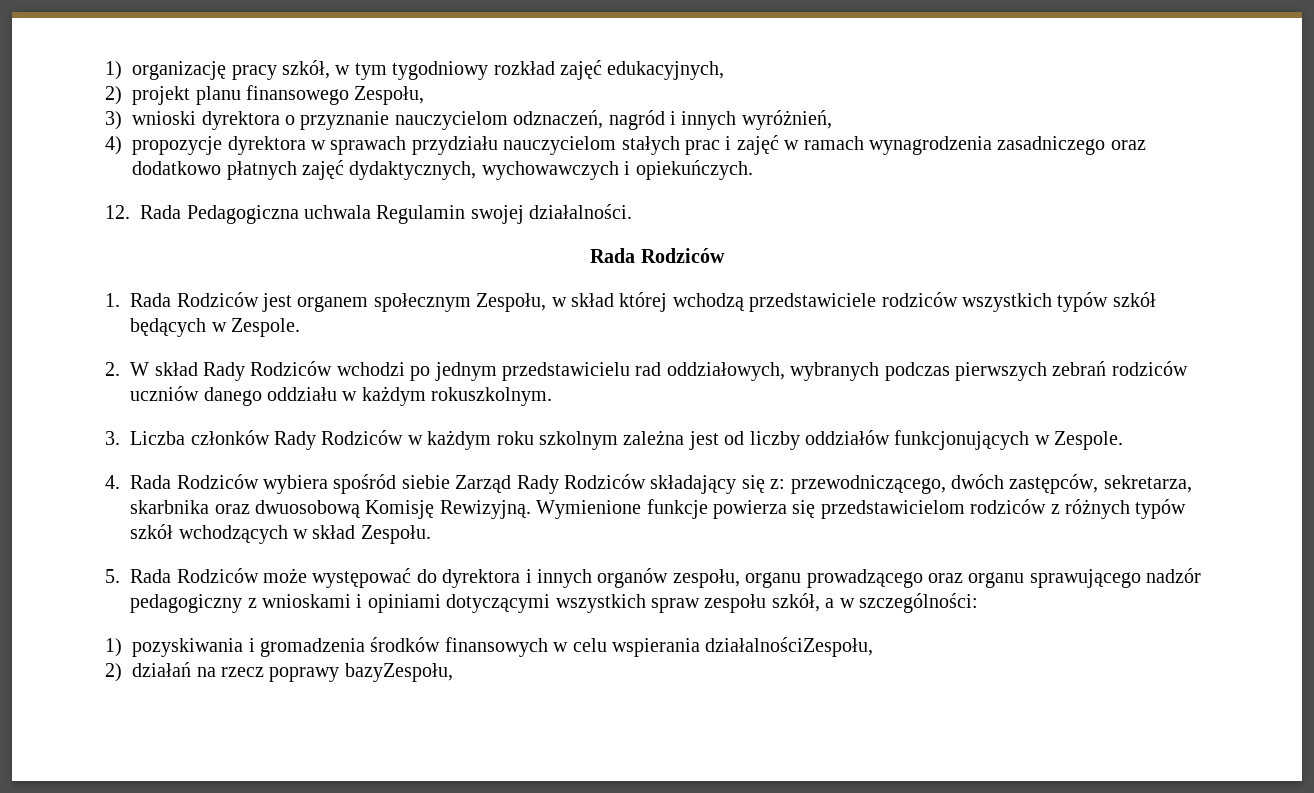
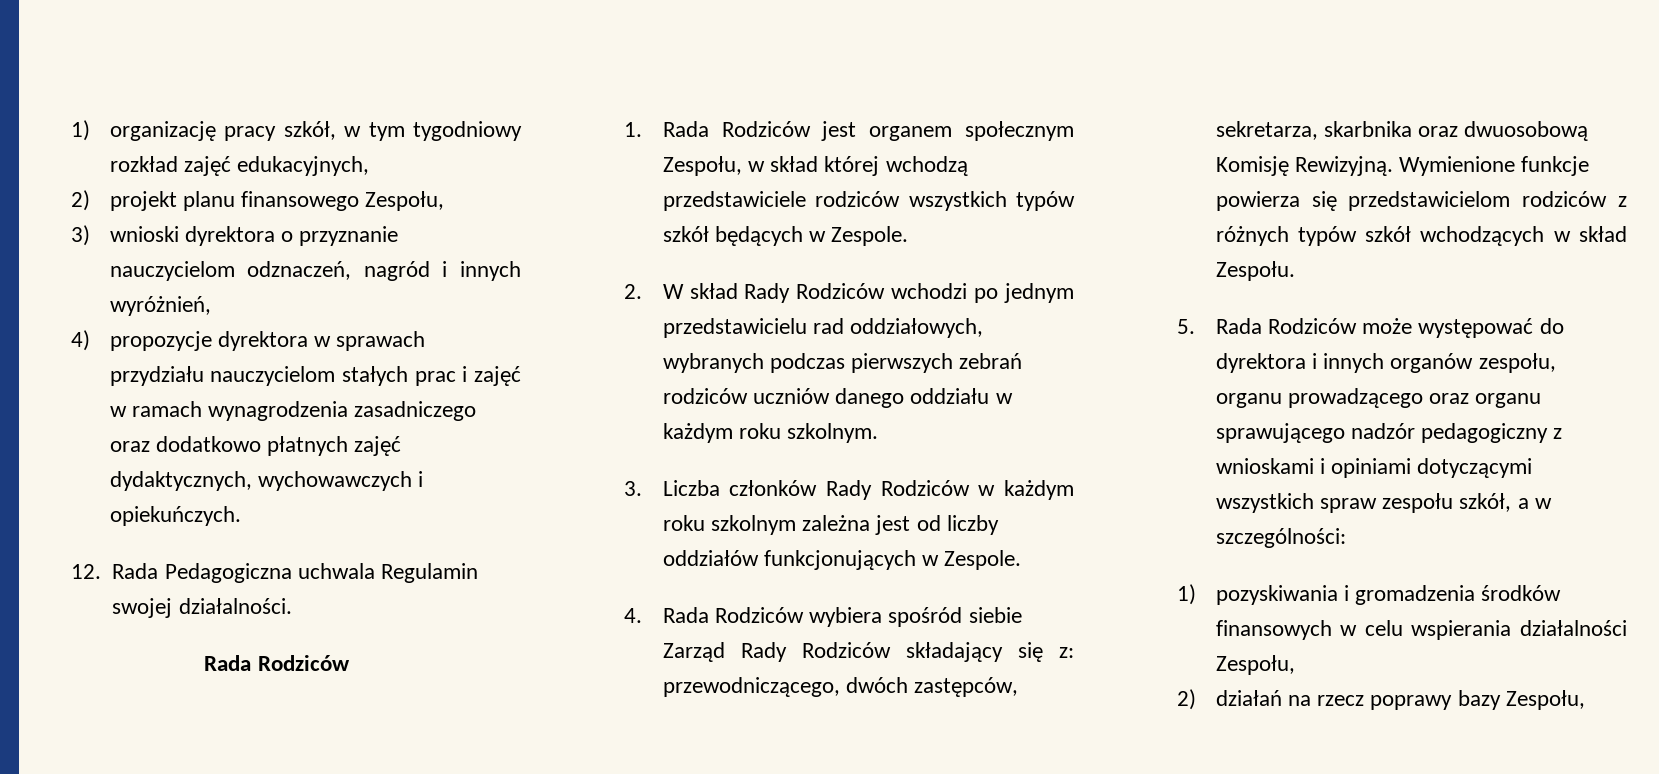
- 2. W skład Rady Rodziców wchodzi po jednym przedstawicielu rad oddziałowych, wybranych podczas pierwszych zebrań rodziców uczniów danego oddziału w każdym rokuszkolnym.
+ 2. W skład Rady Rodziców wchodzi po jednym przedstawicielu rad oddziałowych, wybranych podczas pierwszych zebrań rodziców uczniów danego oddziału w każdym roku szkolnym.
- 1) pozyskiwania i gromadzenia środków finansowych w celu wspierania działalnościZespołu,
+ 1) pozyskiwania i gromadzenia środków finansowych w celu wspierania działalności Zespołu,
- 2) działań na rzecz poprawy bazyZespołu,
+ 2) działań na rzecz poprawy bazy Zespołu,

